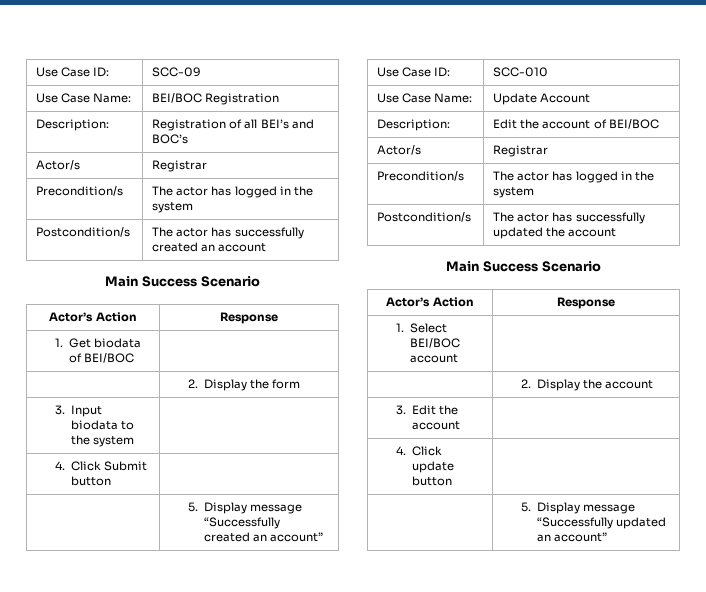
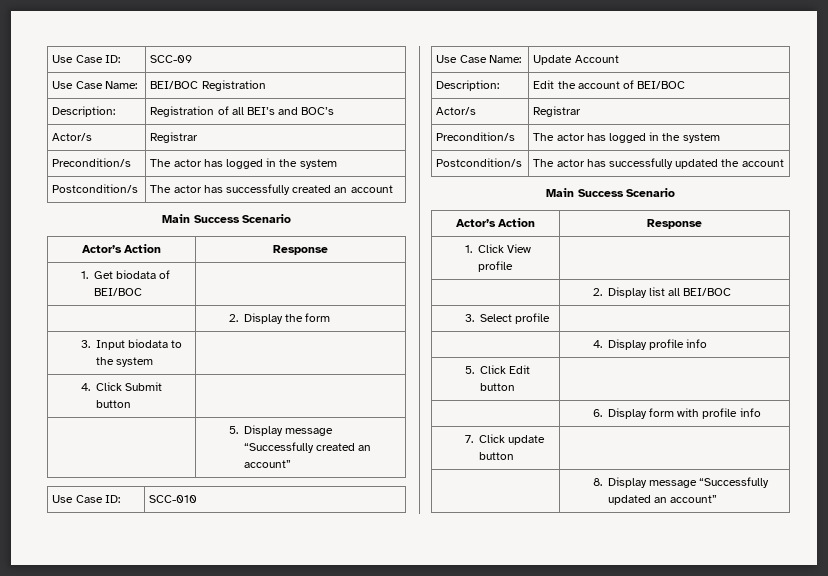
- 1. Select BEI/BOC account |
- | 2. Display the account
- 3. Edit the account |
- 4. Click update button |
+ 1. Click View profile |
+ | 2. Display list all BEI/BOC
+ 3. Select profile |
+ | 4. Display profile info
+ 5. Click Edit button |
+ | 6. Display form with profile info
+ 7. Click update button |
- | 5. Display message “Successfully updated an account”
+ | 8. Display message “Successfully updated an account”

